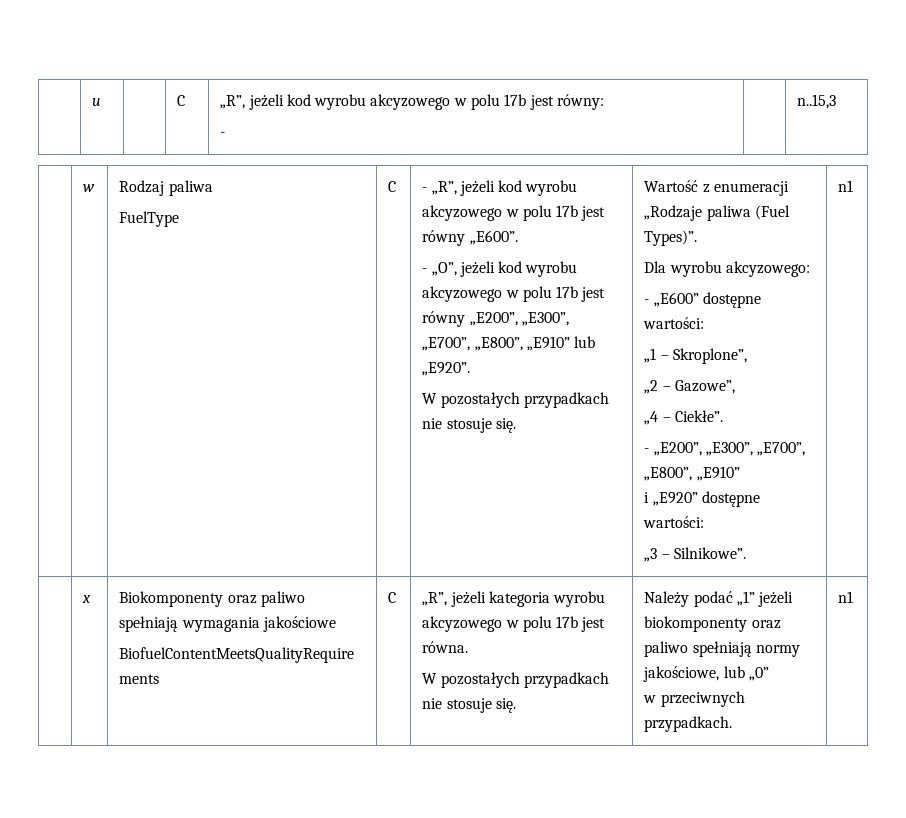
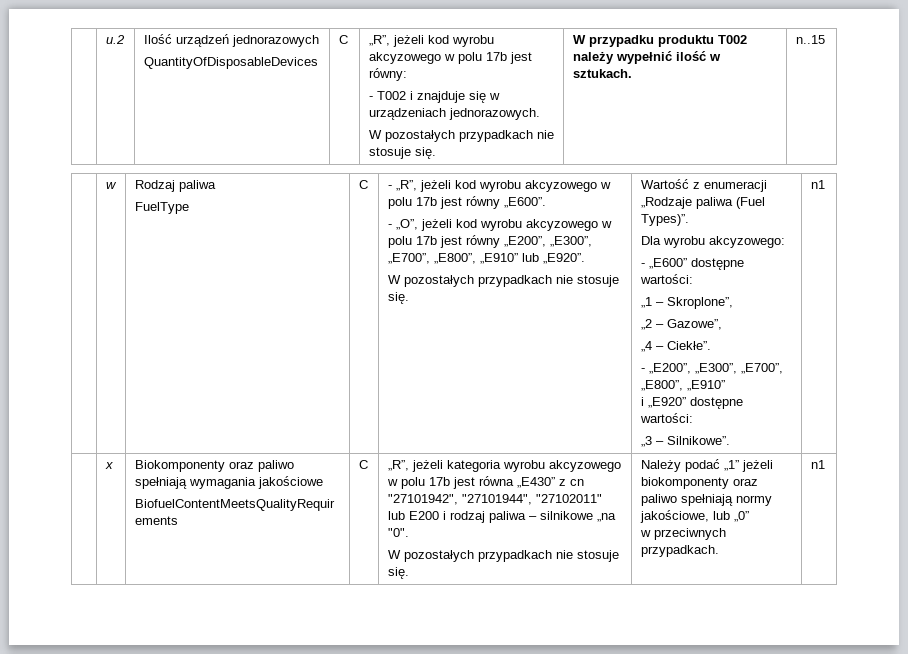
- | u | | C | „R”, jeżeli kod wyrobu akcyzowego w polu 17b jest równy:
- - | | n..15,3
+ | u.2 | Ilość urządzeń jednorazowych
+ QuantityOfDisposableDevices | C | „R”, jeżeli kod wyrobu akcyzowego w polu 17b jest równy:
+ - T002 i znajduje się w urządzeniach jednorazowych.
+ W pozostałych przypadkach nie stosuje się. | W przypadku produktu T002 należy wypełnić ilość w sztukach. | n..15
- „R”, jeżeli kategoria wyrobu akcyzowego w polu 17b jest równa.
+ „R”, jeżeli kategoria wyrobu akcyzowego w polu 17b jest równa „E430” z cn "27101942", "27101944", "27102011" lub E200 i rodzaj paliwa – silnikowe „na "0".

